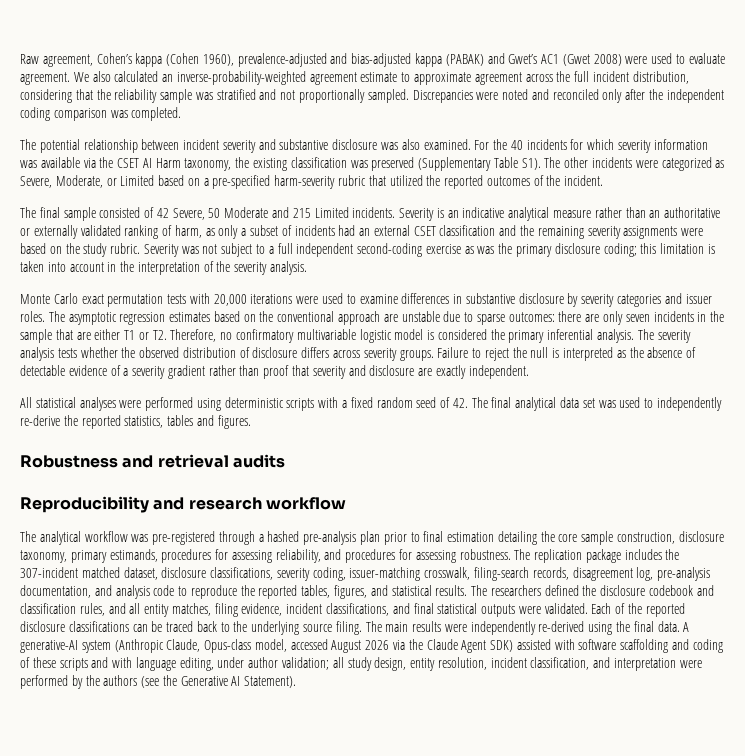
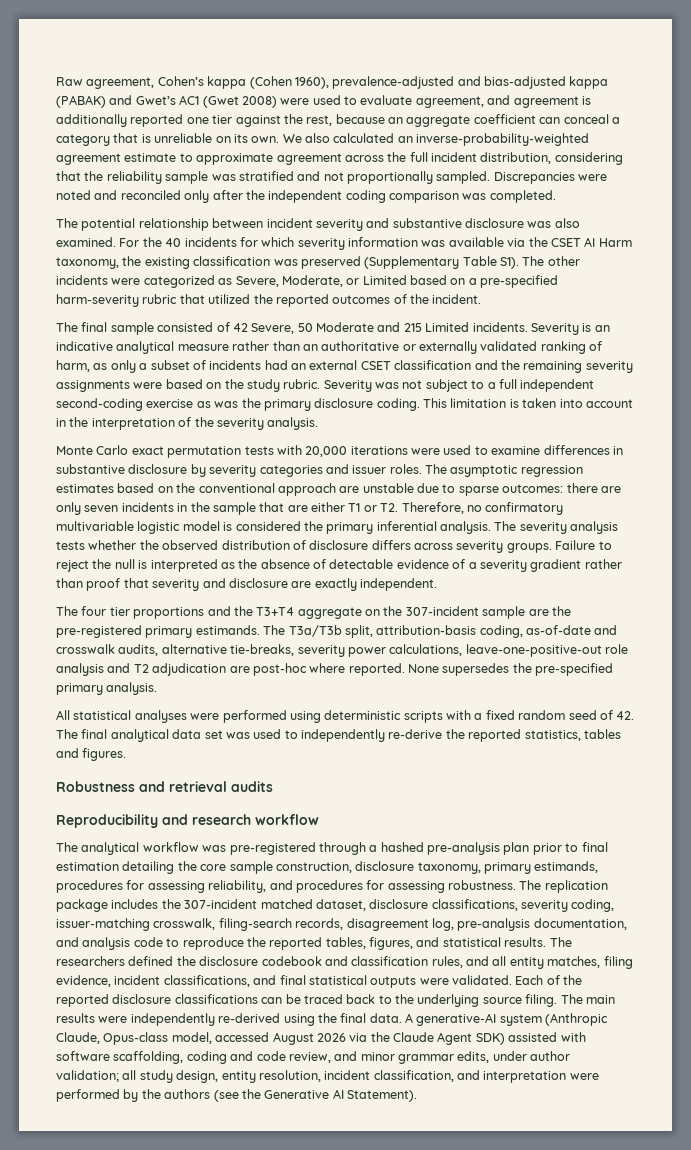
- Raw agreement, Cohen’s kappa (Cohen 1960), prevalence-adjusted and bias-adjusted kappa (PABAK) and Gwet’s AC1 (Gwet 2008) were used to evaluate agreement.
+ Raw agreement, Cohen’s kappa (Cohen 1960), prevalence-adjusted and bias-adjusted kappa (PABAK) and Gwet’s AC1 (Gwet 2008) were used to evaluate agreement, and agreement is additionally reported one tier against the rest, because an aggregate coefficient can conceal a category that is unreliable on its own.
- Severity was not subject to a full independent second-coding exercise as was the primary disclosure coding; this limitation is taken into account in the interpretation of the severity analysis.
+ Severity was not subject to a full independent second-coding exercise as was the primary disclosure coding. This limitation is taken into account in the interpretation of the severity analysis.
+ The four tier proportions and the T3+T4 aggregate on the 307-incident sample are the pre-registered primary estimands. The T3a/T3b split, attribution-basis coding, as-of-date and crosswalk audits, alternative tie-breaks, severity power calculations, leave-one-positive-out role analysis and T2 adjudication are post-hoc where reported. None supersedes the pre-specified primary analysis.
- A generative-AI system (Anthropic Claude, Opus-class model, accessed August 2026 via the Claude Agent SDK) assisted with software scaffolding and coding of these scripts and with language editing, under author validation; all study design, entity resolution, incident classification, and interpretation were performed by the authors (see the Generative AI Statement).
+ A generative-AI system (Anthropic Claude, Opus-class model, accessed August 2026 via the Claude Agent SDK) assisted with software scaffolding, coding and code review, and minor grammar edits, under author validation; all study design, entity resolution, incident classification, and interpretation were performed by the authors (see the Generative AI Statement).

